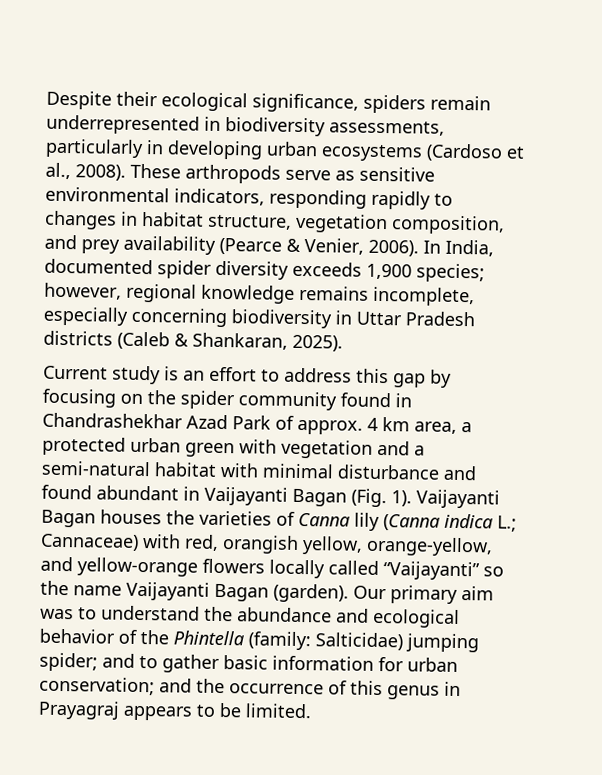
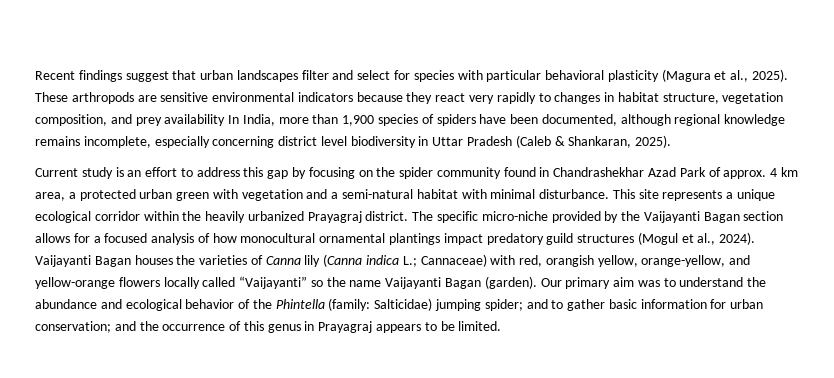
- Despite their ecological significance, spiders remain underrepresented in biodiversity assessments, particularly in developing urban ecosystems (Cardoso et al., 2008).
+ Recent findings suggest that urban landscapes filter and select for species with particular behavioral plasticity (Magura et al., 2025).
- These arthropods serve as sensitive environmental indicators, responding rapidly to changes in habitat structure, vegetation composition, and prey availability (Pearce & Venier, 2006). In India, documented spider diversity exceeds 1,900 species; however, regional knowledge remains incomplete, especially concerning biodiversity in Uttar Pradesh districts (Caleb & Shankaran, 2025).
+ These arthropods are sensitive environmental indicators because they react very rapidly to changes in habitat structure, vegetation composition, and prey availability In India, more than 1,900 species of spiders have been documented, although regional knowledge remains incomplete, especially concerning district level biodiversity in Uttar Pradesh (Caleb & Shankaran, 2025).
- Current study is an effort to address this gap by focusing on the spider community found in Chandrashekhar Azad Park of approx. 4 km area, a protected urban green with vegetation and a semi-natural habitat with minimal disturbance and found abundant in Vaijayanti Bagan (Fig. 1).
+ Current study is an effort to address this gap by focusing on the spider community found in Chandrashekhar Azad Park of approx. 4 km area, a protected urban green with vegetation and a semi-natural habitat with minimal disturbance. This site represents a unique ecological corridor within the heavily urbanized Prayagraj district. The specific micro-niche provided by the Vaijayanti Bagan section allows for a focused analysis of how monocultural ornamental plantings impact predatory guild structures (Mogul et al., 2024).

